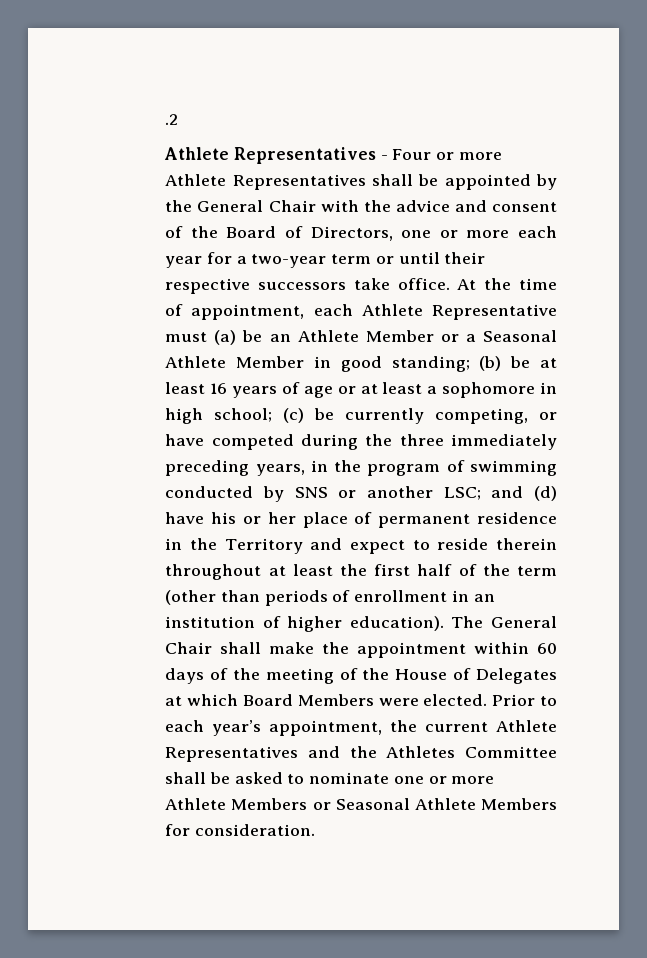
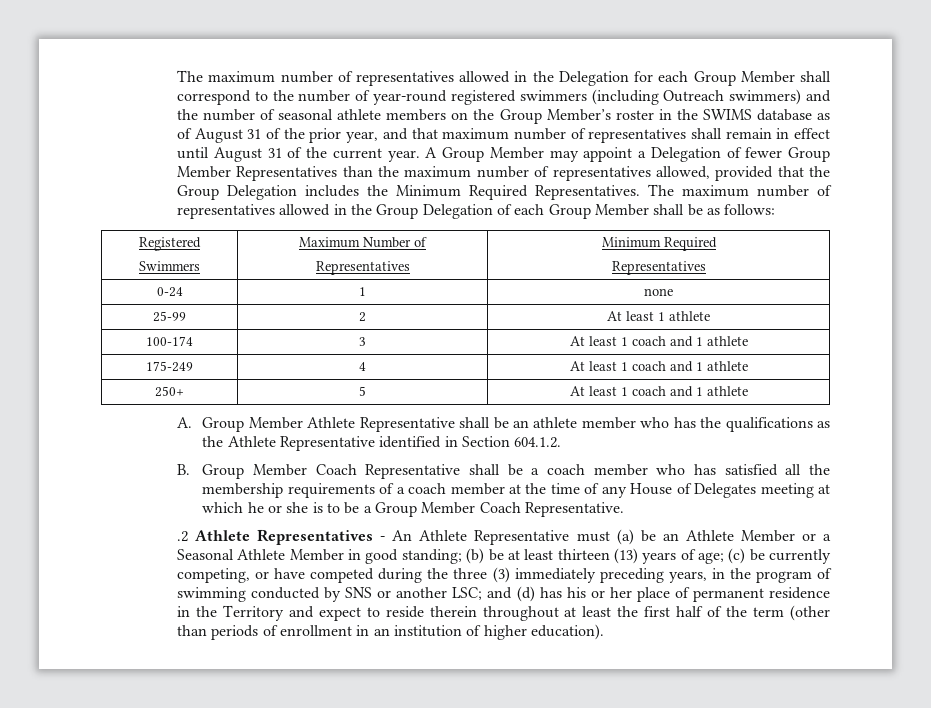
+ The maximum number of representatives allowed in the Delegation for each Group Member shall correspond to the number of year-round registered swimmers (including Outreach swimmers) and the number of seasonal athlete members on the Group Member’s roster in the SWIMS database as of August 31 of the prior year, and that maximum number of representatives shall remain in effect until August 31 of the current year. A Group Member may appoint a Delegation of fewer Group Member Representatives than the maximum number of representatives allowed, provided that the Group Delegation includes the Minimum Required Representatives. The maximum number of representatives allowed in the Group Delegation of each Group Member shall be as follows:
+ Registered
+ Swimmers | Maximum Number of
+ Representatives | Minimum Required
+ Representatives
+ 0-24 | 1 | none
+ 25-99 | 2 | At least 1 athlete
+ 100-174 | 3 | At least 1 coach and 1 athlete
+ 175-249 | 4 | At least 1 coach and 1 athlete
+ 250+ | 5 | At least 1 coach and 1 athlete
+ A. Group Member Athlete Representative shall be an athlete member who has the qualifications as the Athlete Representative identified in Section 604.1.2.
+ B. Group Member Coach Representative shall be a coach member who has satisfied all the membership requirements of a coach member at the time of any House of Delegates meeting at which he or she is to be a Group Member Coach Representative.
- .2
- Athlete Representatives - Four or more Athlete Representatives shall be appointed by the General Chair with the advice and consent of the Board of Directors, one or more each year for a two-year term or until their respective successors take office. At the time of appointment, each Athlete Representative must (a) be an Athlete Member or a Seasonal Athlete Member in good standing;
+ .2 Athlete Representatives - An Athlete Representative must (a) be an Athlete Member or a Seasonal Athlete Member in good standing;
- (b) be at least 16 years of age or at least a sophomore in high school;
+ (b) be at least thirteen (13) years of age;
- (c) be currently competing, or have competed during the three immediately preceding years, in the program of swimming conducted by SNS or another LSC;
+ (c) be currently competing, or have competed during the three (3) immediately preceding years, in the program of swimming conducted by SNS or another LSC;
- and (d) have his or her place of permanent residence in the Territory and expect to reside therein throughout at least the first half of the term (other than periods of enrollment in an institution of higher education). The General Chair shall make the appointment within 60 days of the meeting of the House of Delegates at which Board Members were elected. Prior to each year’s appointment, the current Athlete Representatives and the Athletes Committee shall be asked to nominate one or more Athlete Members or Seasonal Athlete Members for consideration.
+ and (d) has his or her place of permanent residence in the Territory and expect to reside therein throughout at least the first half of the term (other than periods of enrollment in an institution of higher education).

